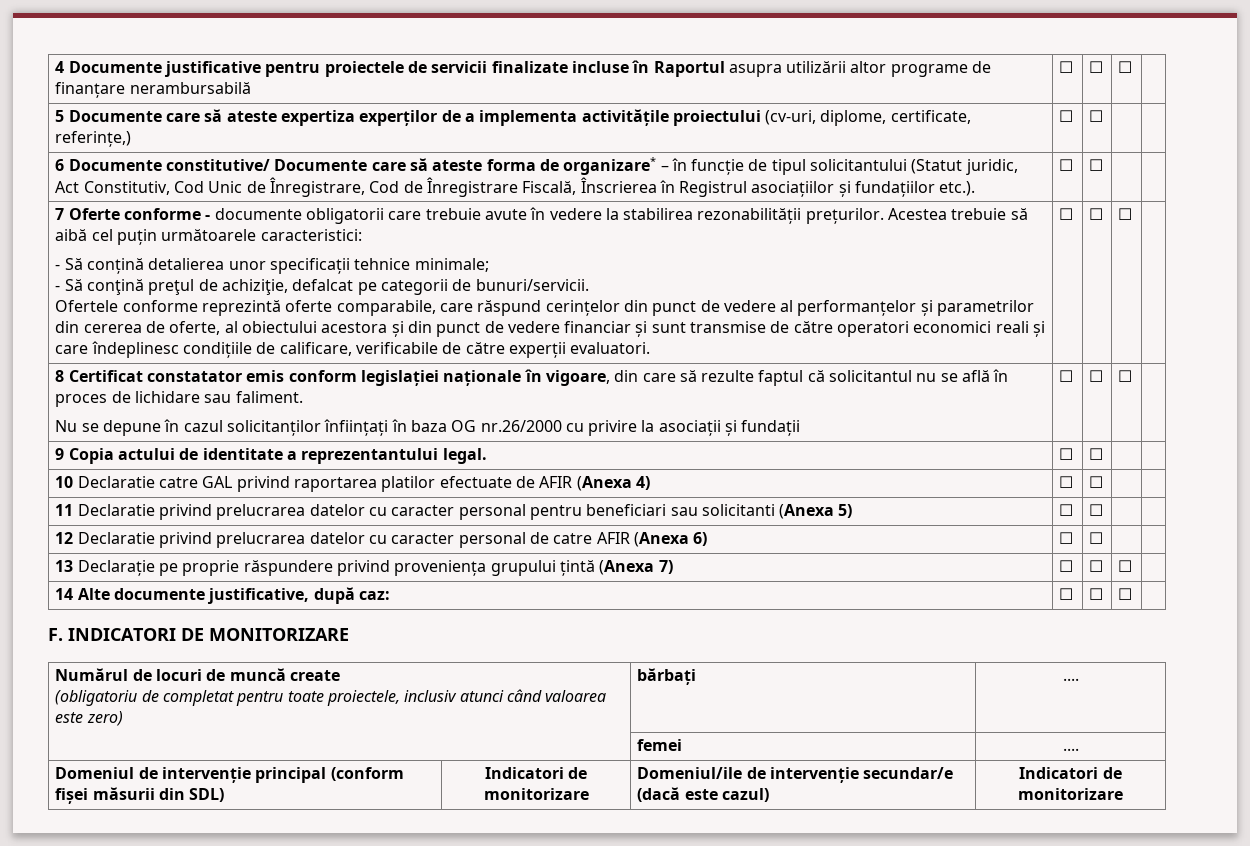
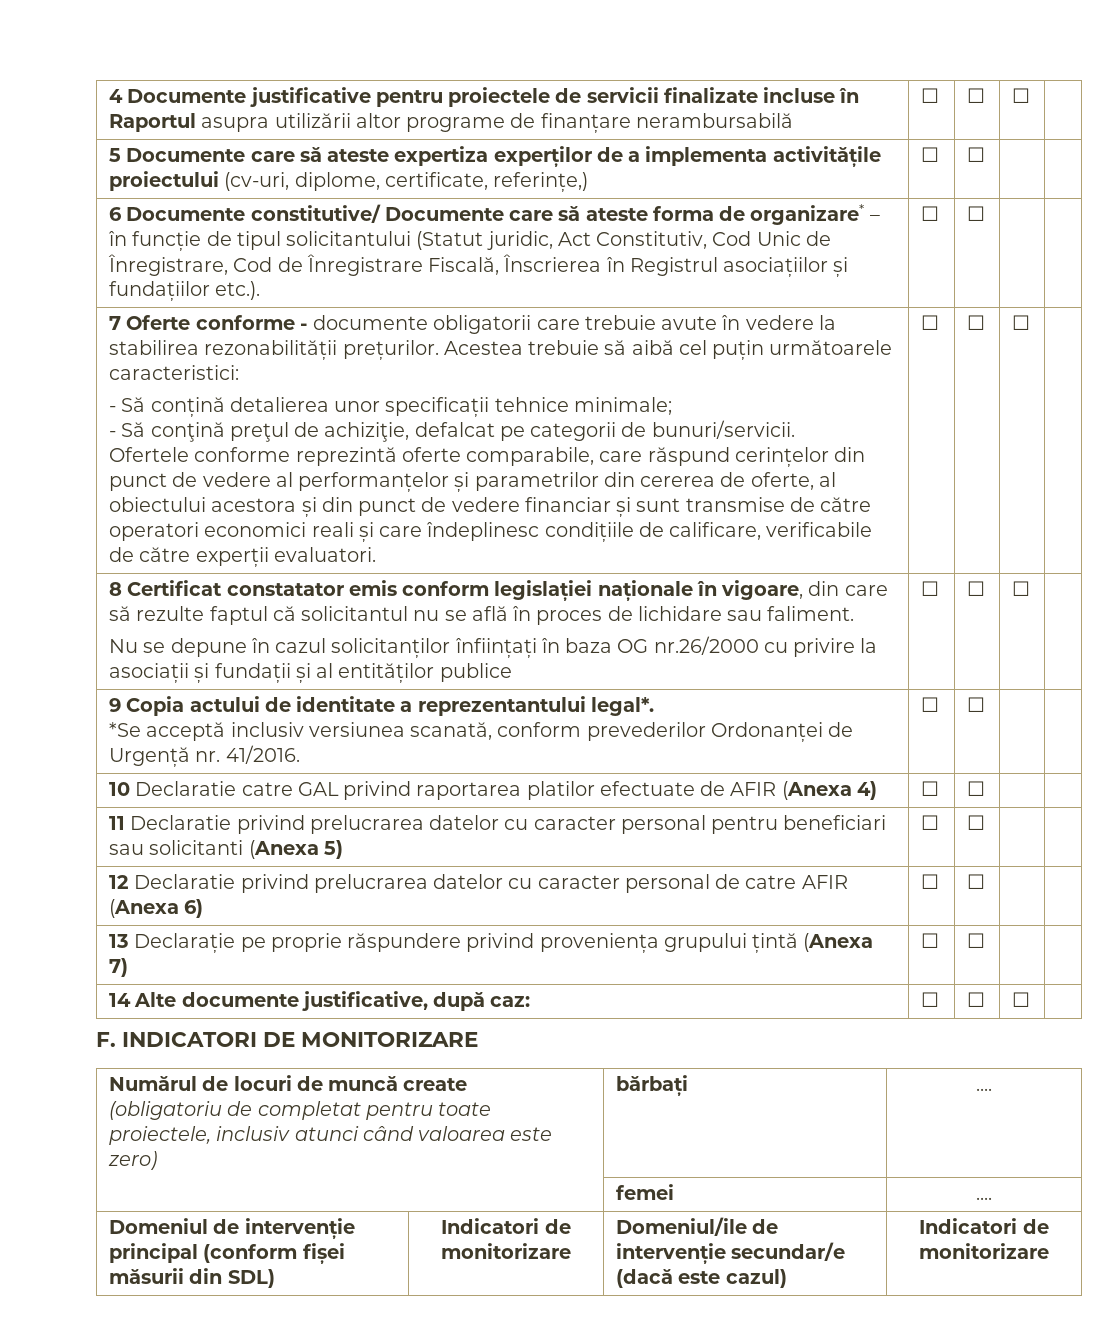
- Nu se depune în cazul solicitanților înființați în baza OG nr.26/2000 cu privire la asociații și fundații
+ Nu se depune în cazul solicitanților înființați în baza OG nr.26/2000 cu privire la asociații și fundații și al entităților publice
- 9 Copia actului de identitate a reprezentantului legal. | ☐ | ☐ | |
+ 9 Copia actului de identitate a reprezentantului legal*.
+ *Se acceptă inclusiv versiunea scanată, conform prevederilor Ordonanței de Urgență nr. 41/2016. | ☐ | ☐ | |
- 13 Declarație pe proprie răspundere privind proveniența grupului țintă (Anexa 7) | ☐ | ☐ | ☐ |
+ 13 Declarație pe proprie răspundere privind proveniența grupului țintă (Anexa 7) | ☐ | ☐ | |

